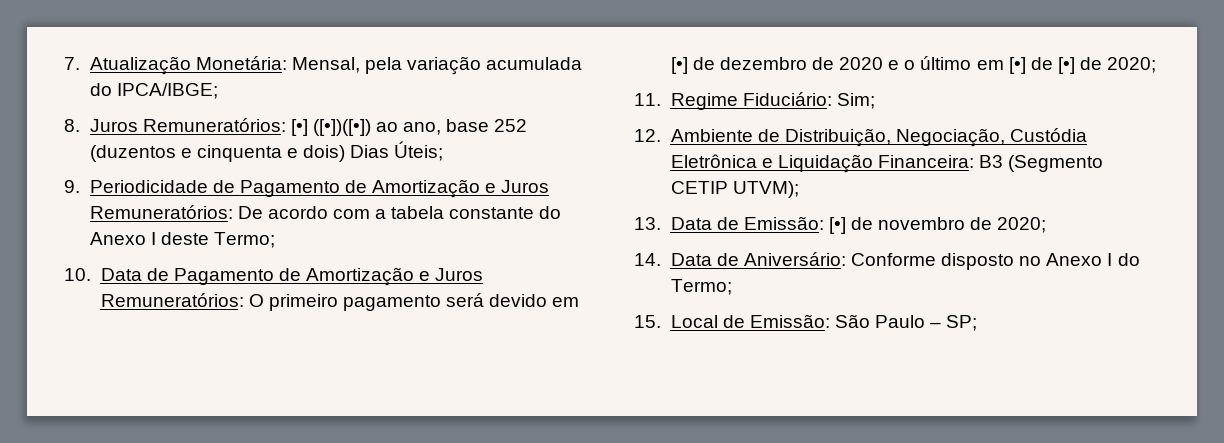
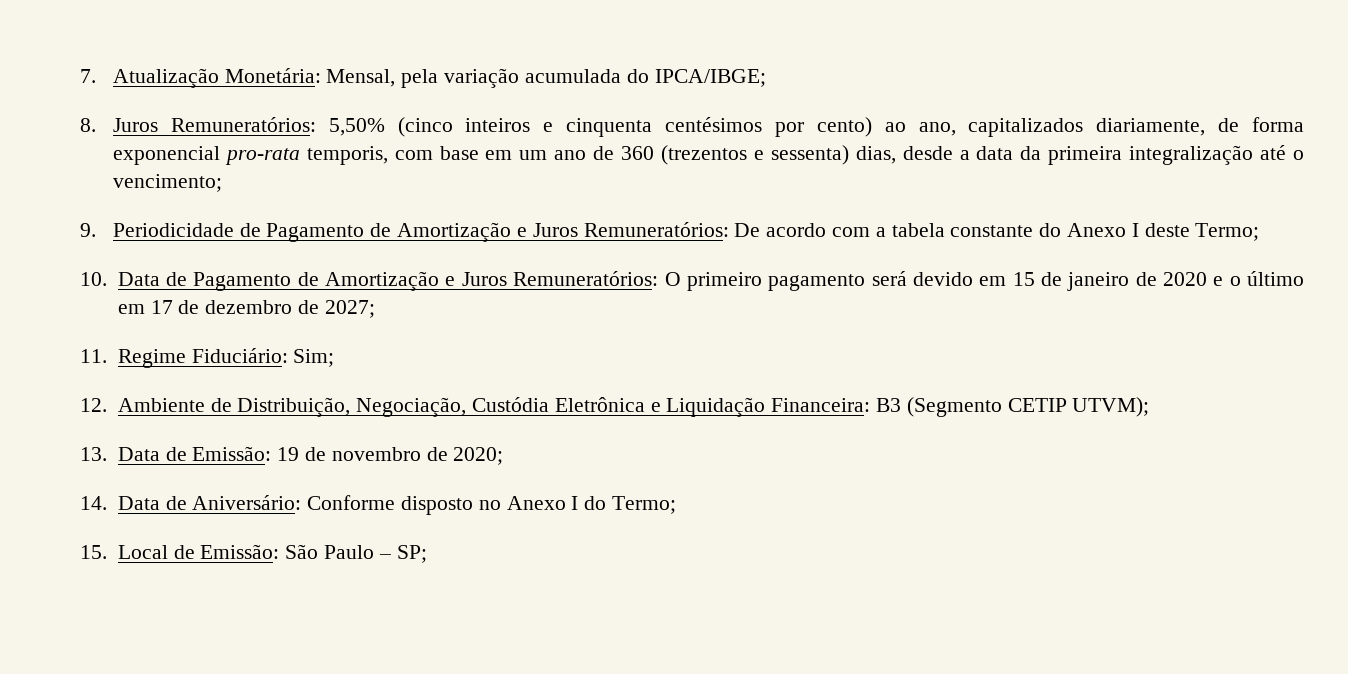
- 8. Juros Remuneratórios: [•] ([•])([•]) ao ano, base 252 (duzentos e cinquenta e dois) Dias Úteis;
+ 8. Juros Remuneratórios: 5,50% (cinco inteiros e cinquenta centésimos por cento) ao ano, capitalizados diariamente, de forma exponencial pro-rata temporis, com base em um ano de 360 (trezentos e sessenta) dias, desde a data da primeira integralização até o vencimento;
- 10. Data de Pagamento de Amortização e Juros Remuneratórios: O primeiro pagamento será devido em [•] de dezembro de 2020 e o último em [•] de [•] de 2020;
+ 10. Data de Pagamento de Amortização e Juros Remuneratórios: O primeiro pagamento será devido em 15 de janeiro de 2020 e o último em 17 de dezembro de 2027;
- 13. Data de Emissão: [•] de novembro de 2020;
+ 13. Data de Emissão: 19 de novembro de 2020;

